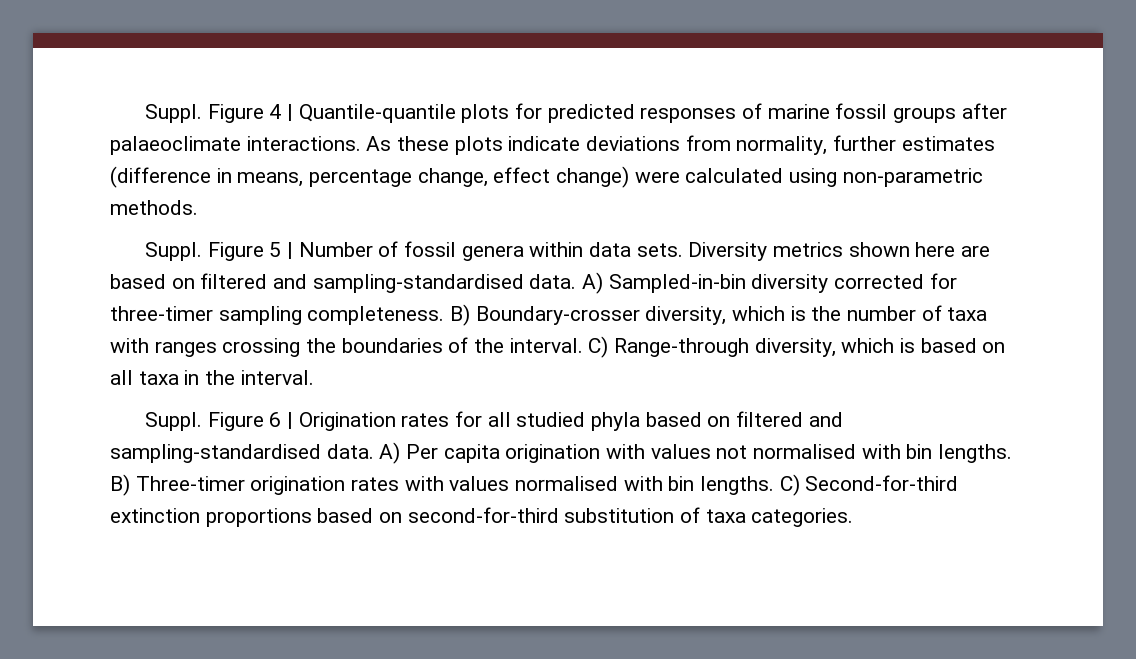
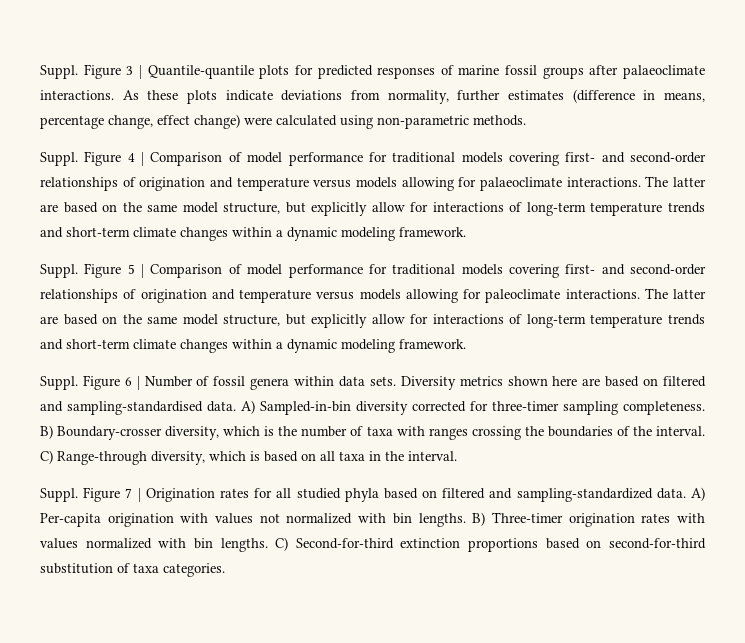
- Suppl. Figure 4 | Quantile-quantile plots for predicted responses of marine fossil groups after palaeoclimate interactions.
+ Suppl. Figure 3 | Quantile-quantile plots for predicted responses of marine fossil groups after palaeoclimate interactions.
- Figure 5 | Number of fossil genera within data sets.
+ Figure 4 | Comparison of model performance for traditional models covering first- and second-order relationships of origination and temperature versus models allowing for palaeoclimate interactions. The latter are based on the same model structure, but explicitly allow for interactions of long-term temperature trends and short-term climate changes within a dynamic modeling framework.
+ Suppl. Figure 5 | Comparison of model performance for traditional models covering first- and second-order relationships of origination and temperature versus models allowing for paleoclimate interactions. The latter are based on the same model structure, but explicitly allow for interactions of long-term temperature trends and short-term climate changes within a dynamic modeling framework.
+ Suppl. Figure 6 | Number of fossil genera within data sets.
- Figure 6 | Origination rates for all studied phyla based on filtered and sampling-standardised data. A) Per capita origination with values not normalised with bin lengths.
+ Figure 7 | Origination rates for all studied phyla based on filtered and sampling-standardized data. A) Per-capita origination with values not normalized with bin lengths.
- B) Three-timer origination rates with values normalised with bin lengths.
+ B) Three-timer origination rates with values normalized with bin lengths.

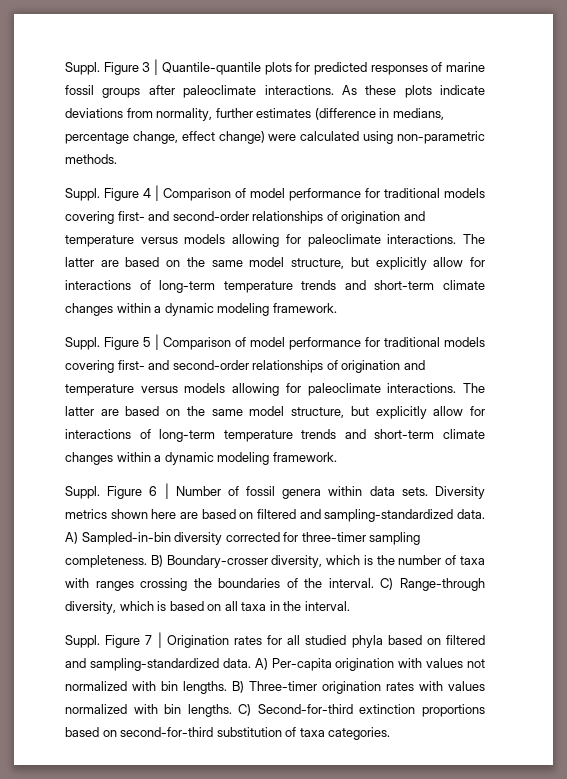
- Figure 3 | Quantile-quantile plots for predicted responses of marine fossil groups after palaeoclimate interactions.
+ Figure 3 | Quantile-quantile plots for predicted responses of marine fossil groups after paleoclimate interactions.
- As these plots indicate deviations from normality, further estimates (difference in means, percentage change, effect change) were calculated using non-parametric methods.
+ As these plots indicate deviations from normality, further estimates (difference in medians, percentage change, effect change) were calculated using non-parametric methods.
- Figure 4 | Comparison of model performance for traditional models covering first- and second-order relationships of origination and temperature versus models allowing for palaeoclimate interactions.
+ Figure 4 | Comparison of model performance for traditional models covering first- and second-order relationships of origination and temperature versus models allowing for paleoclimate interactions.
- Diversity metrics shown here are based on filtered and sampling-standardised data.
+ Diversity metrics shown here are based on filtered and sampling-standardized data.

